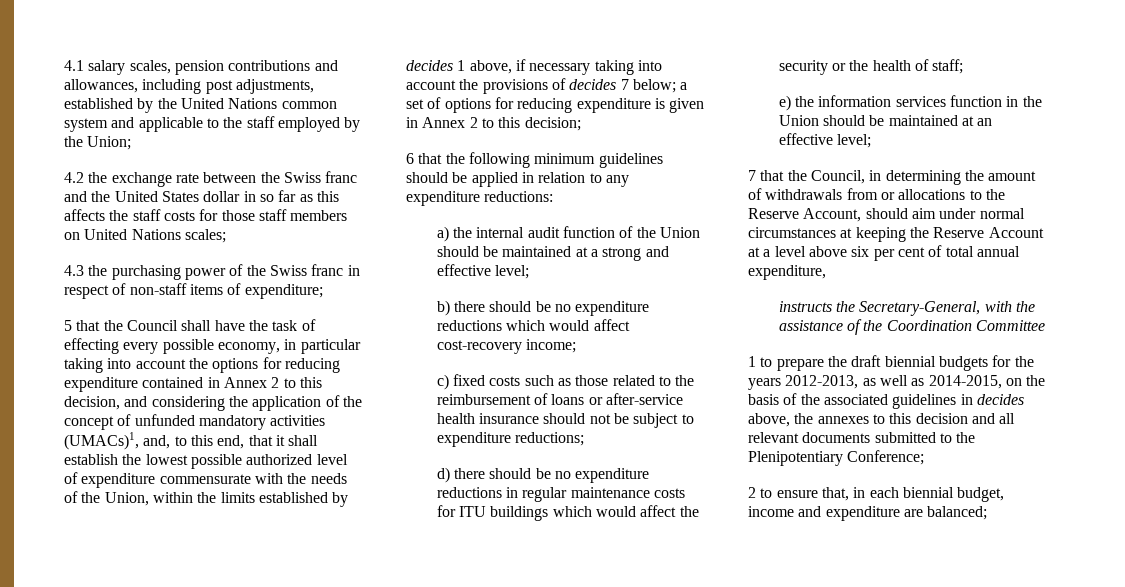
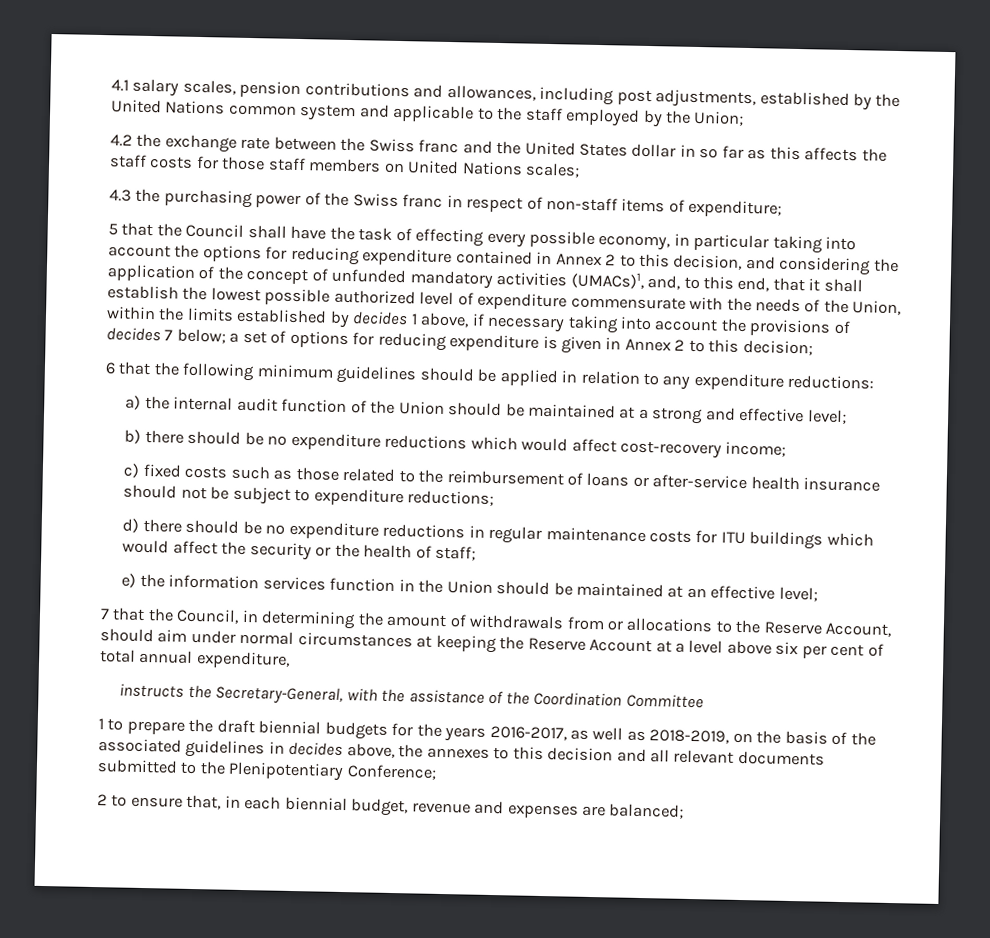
- 1 to prepare the draft biennial budgets for the years 2012-2013, as well as 2014-2015, on the basis of the associated guidelines in decides above, the annexes to this decision and all relevant documents submitted to the Plenipotentiary Conference;
+ 1 to prepare the draft biennial budgets for the years 2016-2017, as well as 2018-2019, on the basis of the associated guidelines in decides above, the annexes to this decision and all relevant documents submitted to the Plenipotentiary Conference;
- 2 to ensure that, in each biennial budget, income and expenditure are balanced;
+ 2 to ensure that, in each biennial budget, revenue and expenses are balanced;

